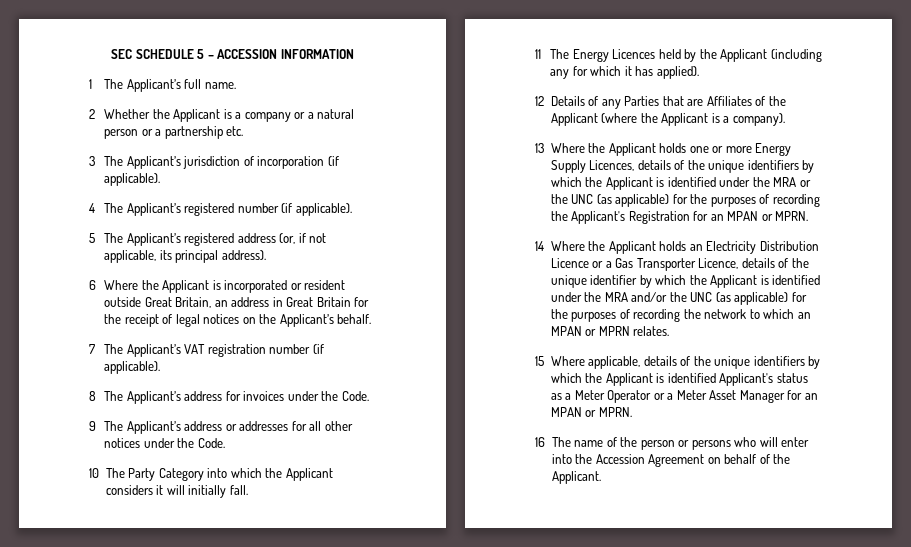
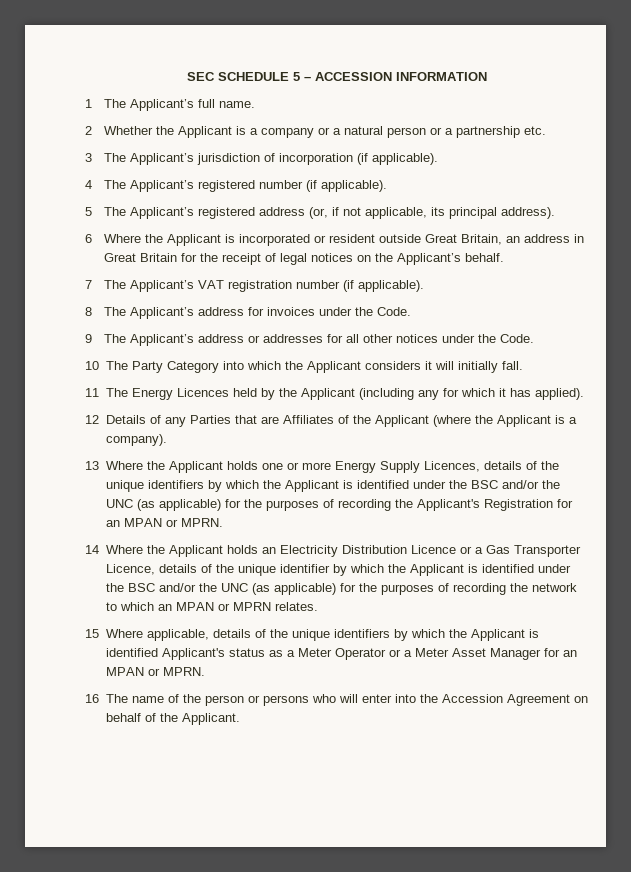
- 13 Where the Applicant holds one or more Energy Supply Licences, details of the unique identifiers by which the Applicant is identified under the MRA or the UNC (as applicable) for the purposes of recording the Applicant's Registration for an MPAN or MPRN.
+ 13 Where the Applicant holds one or more Energy Supply Licences, details of the unique identifiers by which the Applicant is identified under the BSC and/or the UNC (as applicable) for the purposes of recording the Applicant's Registration for an MPAN or MPRN.
- 14 Where the Applicant holds an Electricity Distribution Licence or a Gas Transporter Licence, details of the unique identifier by which the Applicant is identified under the MRA and/or the UNC (as applicable) for the purposes of recording the network to which an MPAN or MPRN relates.
+ 14 Where the Applicant holds an Electricity Distribution Licence or a Gas Transporter Licence, details of the unique identifier by which the Applicant is identified under the BSC and/or the UNC (as applicable) for the purposes of recording the network to which an MPAN or MPRN relates.

